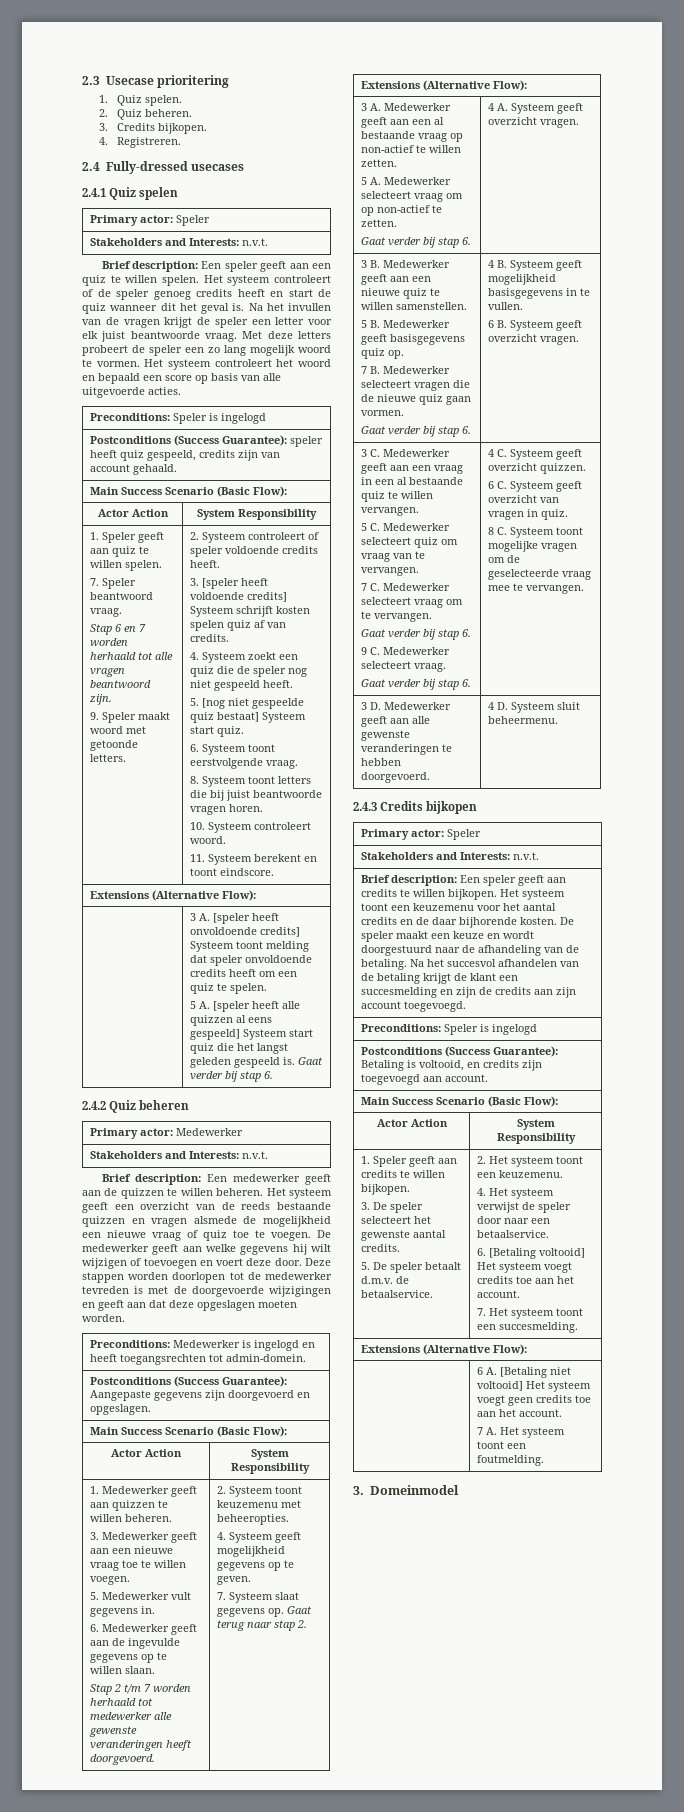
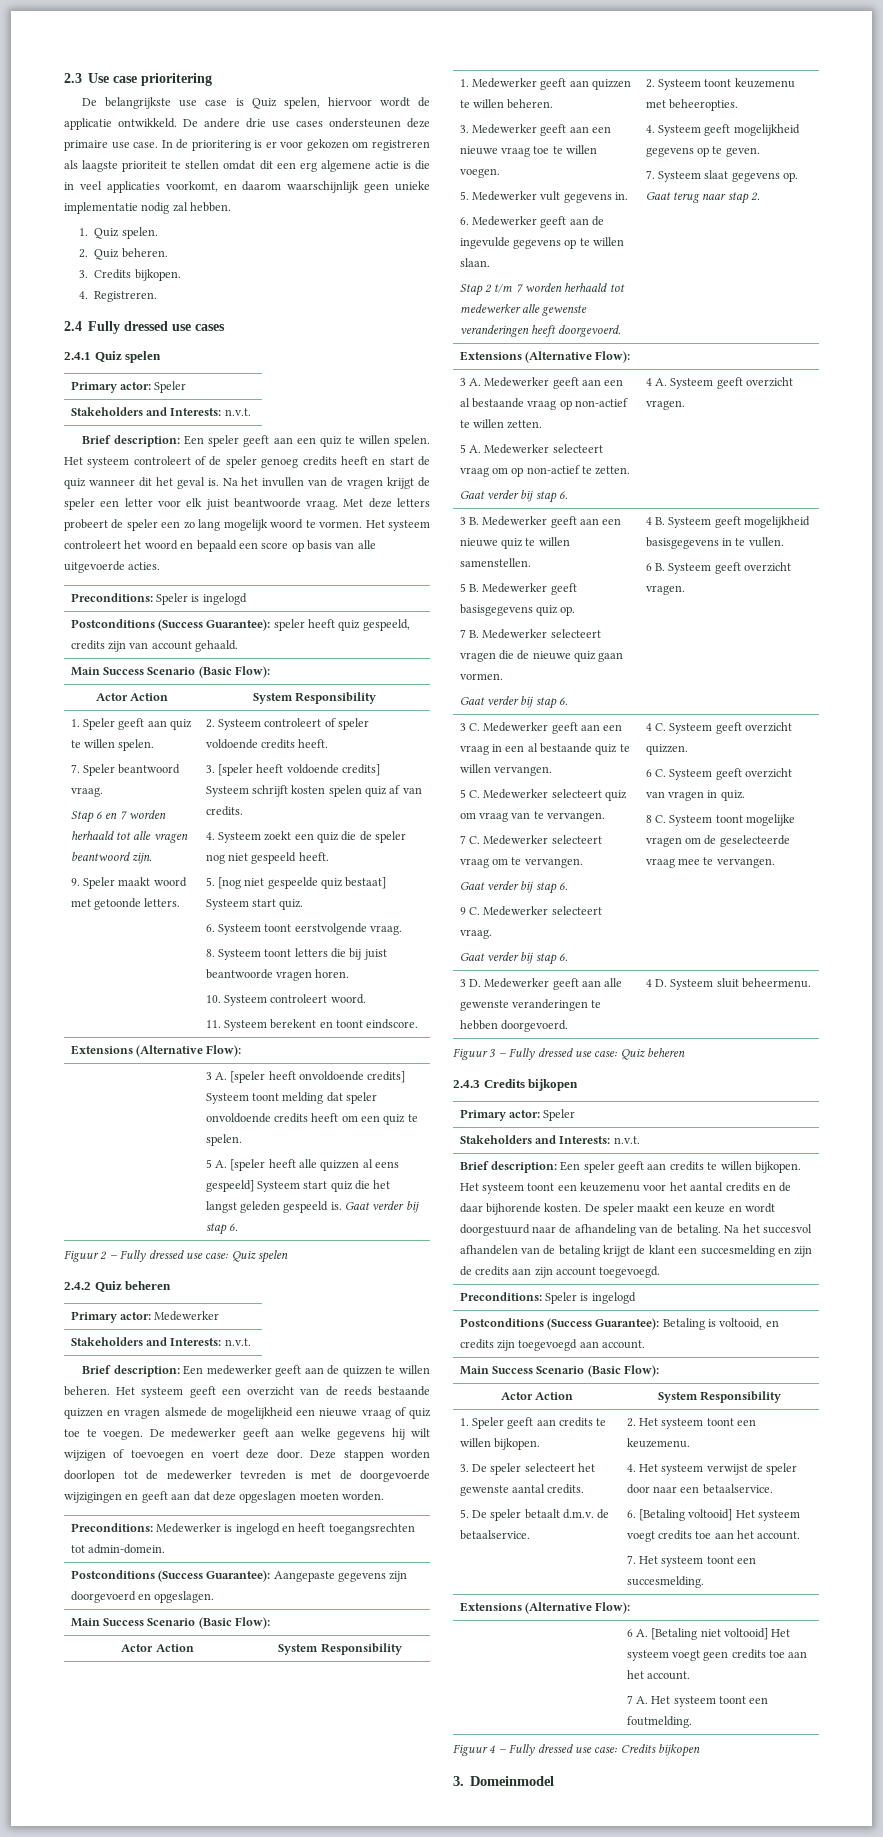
- 2.3 Usecase prioritering
+ 2.3 Use case prioritering
+ De belangrijkste use case is Quiz spelen, hiervoor wordt de applicatie ontwikkeld. De andere drie use cases ondersteunen deze primaire use case. In de prioritering is er voor gekozen om registreren als laagste prioriteit te stellen omdat dit een erg algemene actie is die in veel applicaties voorkomt, en daarom waarschijnlijk geen unieke implementatie nodig zal hebben.
- 2.4 Fully-dressed usecases
+ 2.4 Fully dressed use cases
+ Figuur 2 – Fully dressed use case: Quiz spelen
+ Figuur 3 – Fully dressed use case: Quiz beheren
+ Figuur 4 – Fully dressed use case: Credits bijkopen

